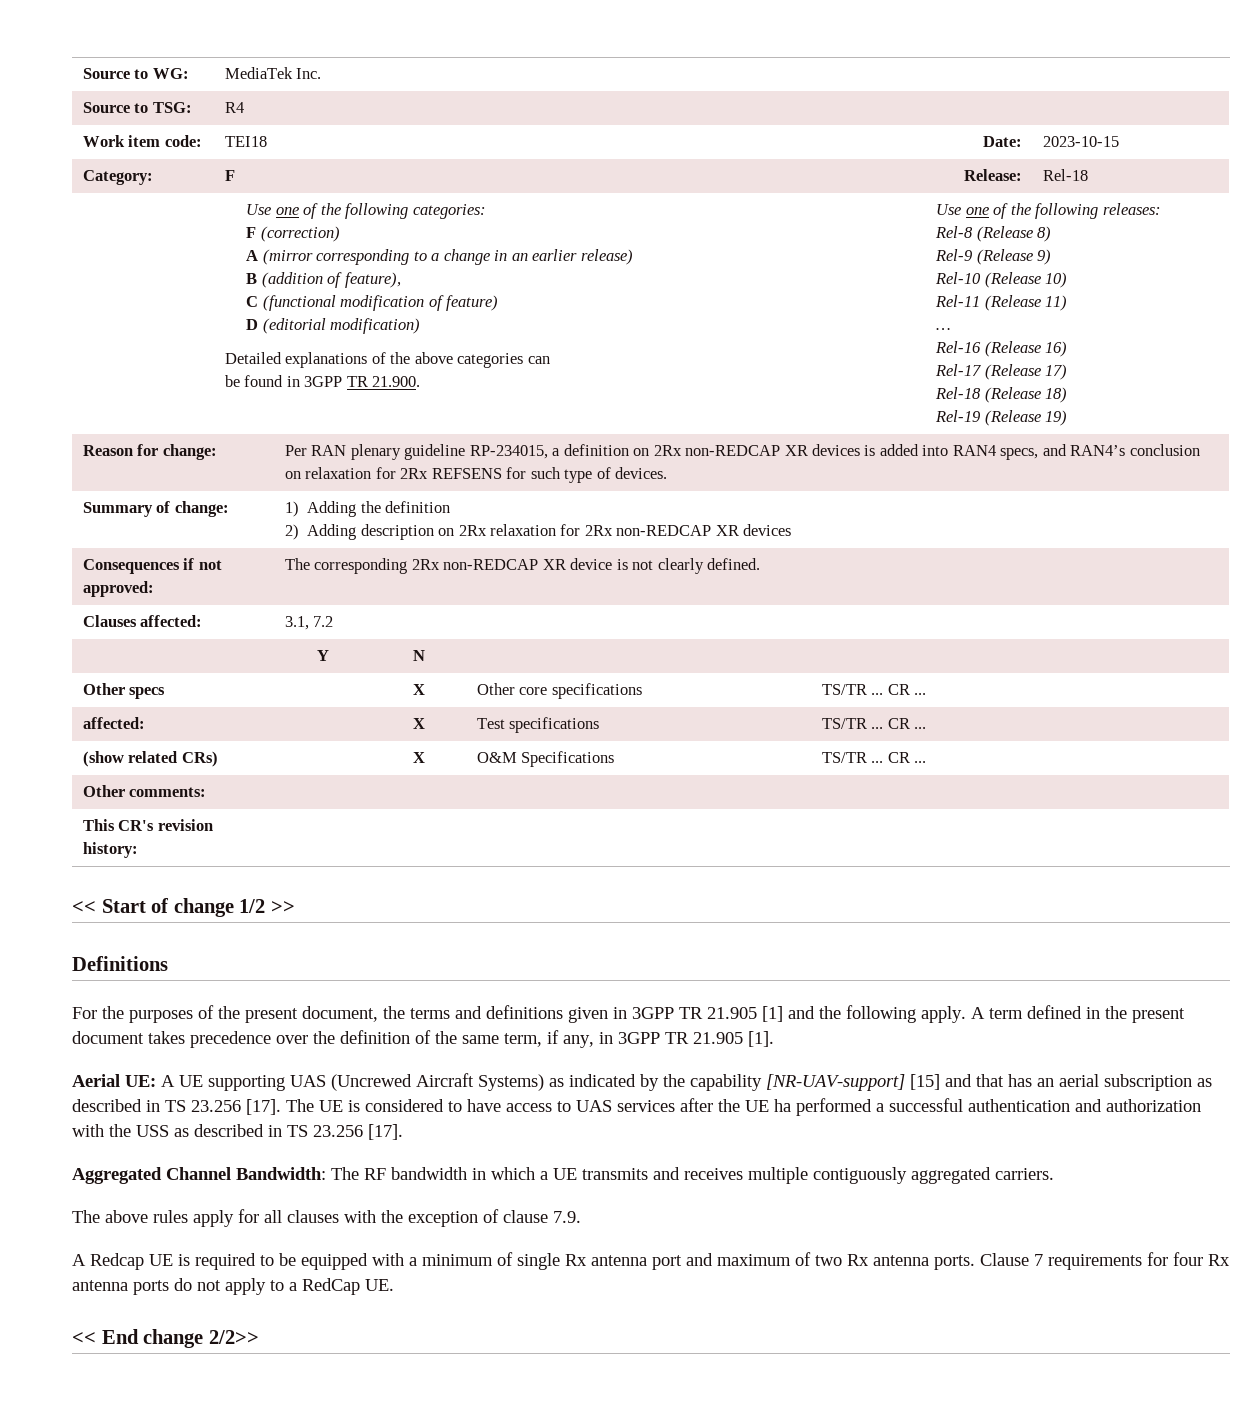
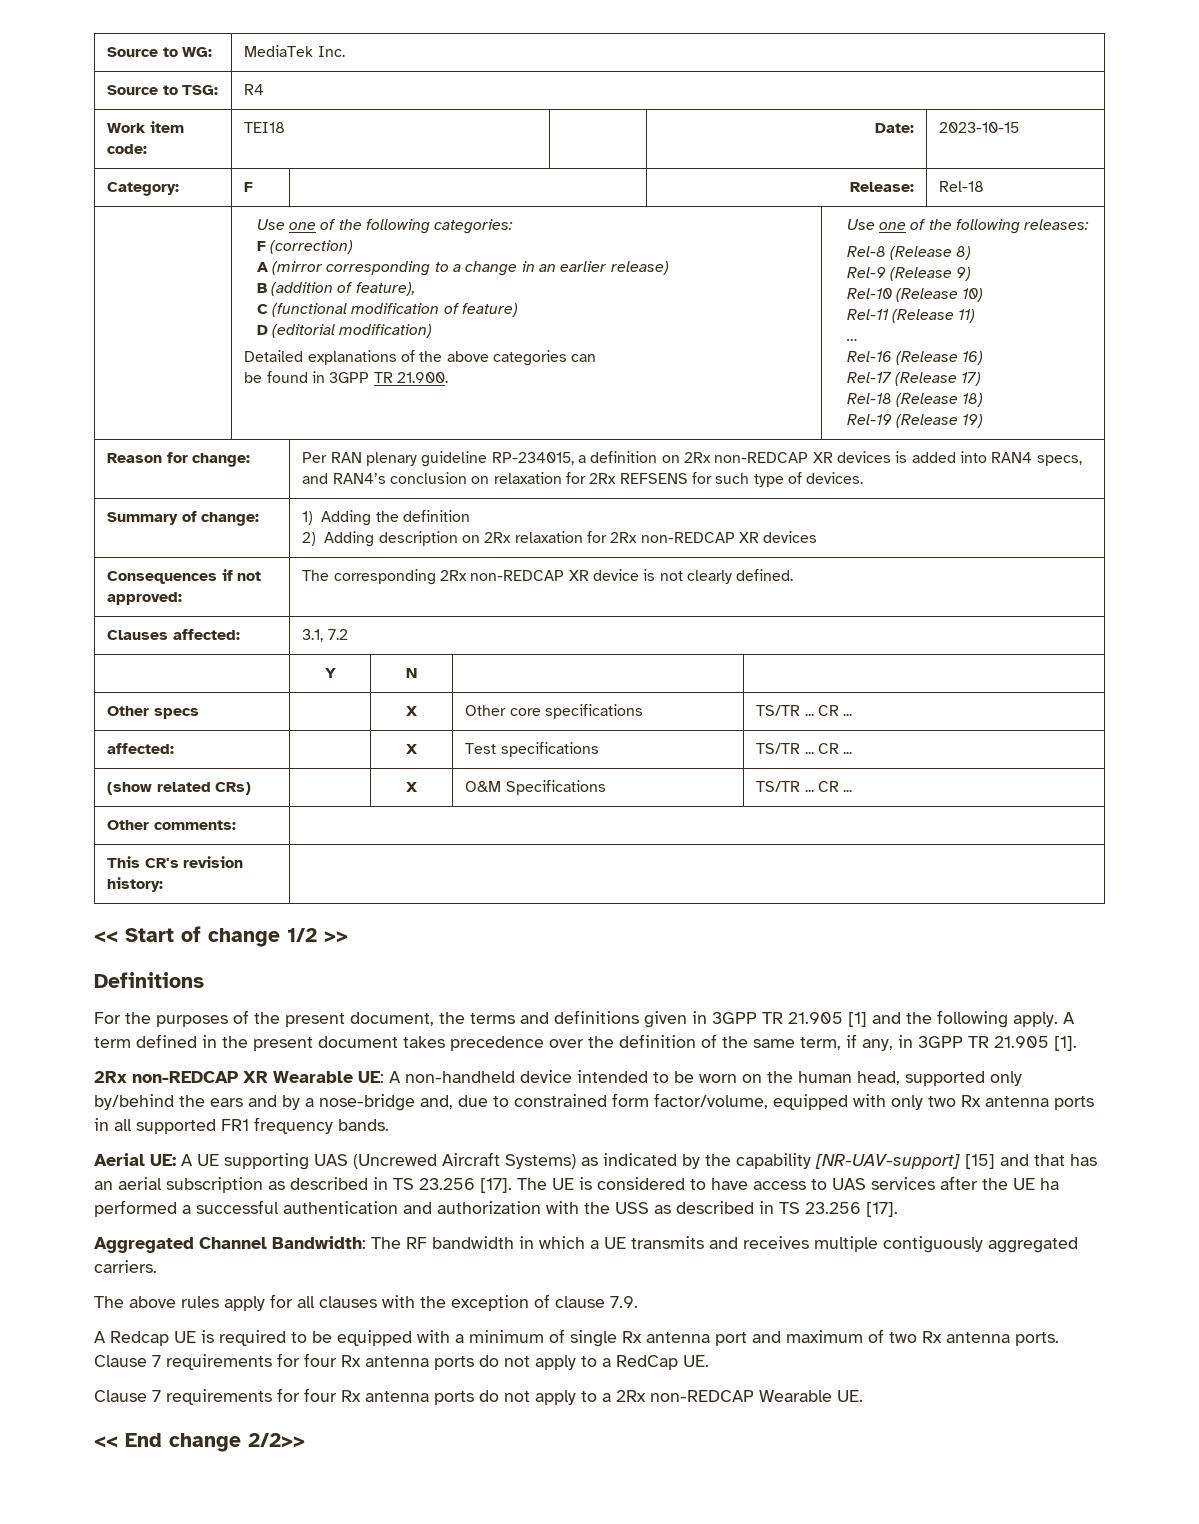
+ 2Rx non-REDCAP XR Wearable UE: A non-handheld device intended to be worn on the human head, supported only by/behind the ears and by a nose-bridge and, due to constrained form factor/volume, equipped with only two Rx antenna ports in all supported FR1 frequency bands.
+ Clause 7 requirements for four Rx antenna ports do not apply to a 2Rx non-REDCAP Wearable UE.

